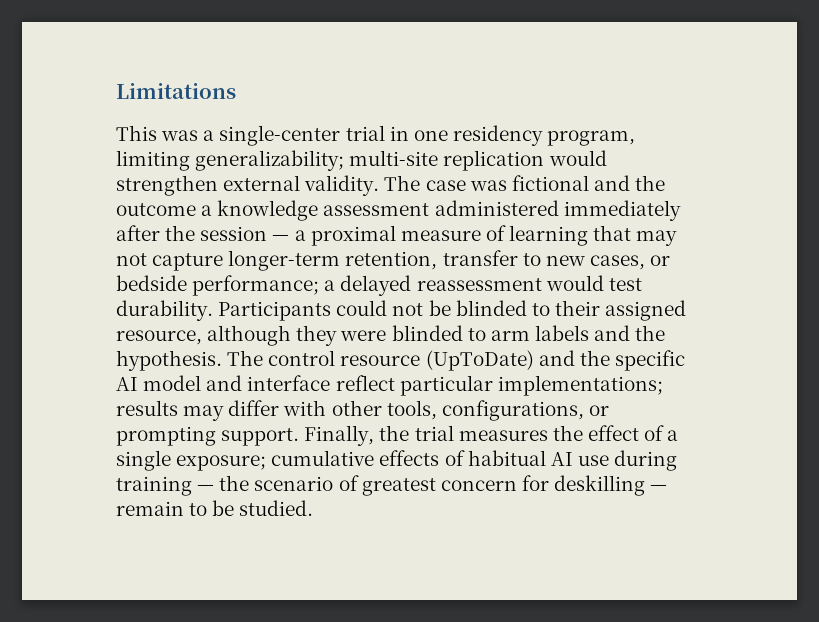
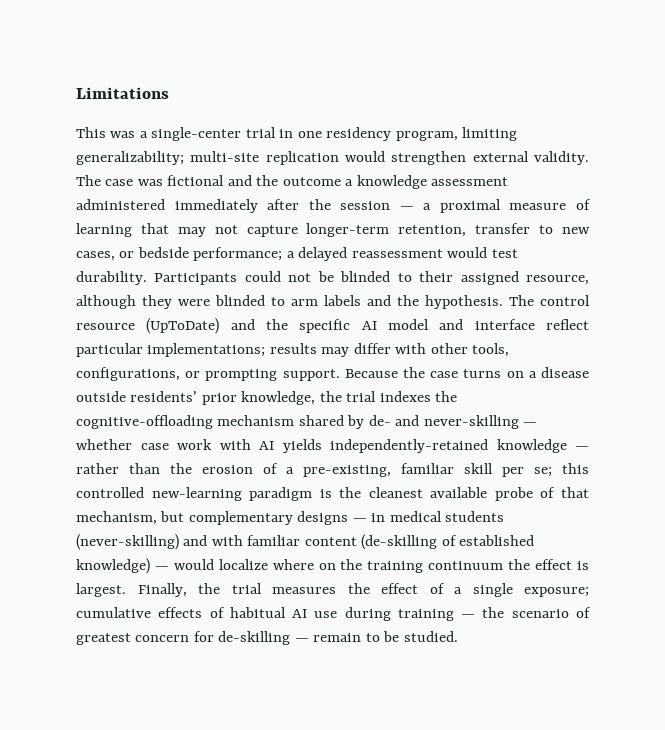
+ Because the case turns on a disease outside residents’ prior knowledge, the trial indexes the cognitive-offloading mechanism shared by de- and never-skilling — whether case work with AI yields independently-retained knowledge — rather than the erosion of a pre-existing, familiar skill per se; this controlled new-learning paradigm is the cleanest available probe of that mechanism, but complementary designs — in medical students (never-skilling) and with familiar content (de-skilling of established knowledge) — would localize where on the training continuum the effect is largest.
- Finally, the trial measures the effect of a single exposure; cumulative effects of habitual AI use during training — the scenario of greatest concern for deskilling — remain to be studied.
+ Finally, the trial measures the effect of a single exposure; cumulative effects of habitual AI use during training — the scenario of greatest concern for de-skilling — remain to be studied.

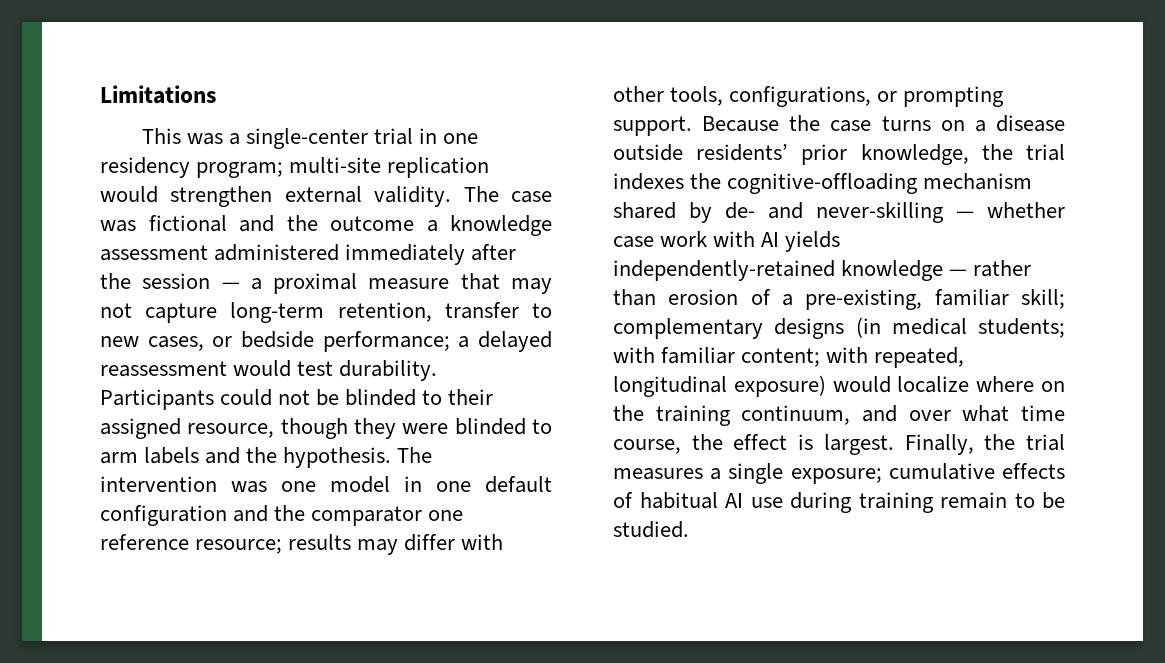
- This was a single-center trial in one residency program, limiting generalizability; multi-site replication would strengthen external validity.
+ This was a single-center trial in one residency program; multi-site replication would strengthen external validity.
- The case was fictional and the outcome a knowledge assessment administered immediately after the session — a proximal measure of learning that may not capture longer-term retention, transfer to new cases, or bedside performance; a delayed reassessment would test durability.
+ The case was fictional and the outcome a knowledge assessment administered immediately after the session — a proximal measure that may not capture long-term retention, transfer to new cases, or bedside performance; a delayed reassessment would test durability.
- Participants could not be blinded to their assigned resource, although they were blinded to arm labels and the hypothesis.
+ Participants could not be blinded to their assigned resource, though they were blinded to arm labels and the hypothesis.
- The control resource (UpToDate) and the specific AI model and interface reflect particular implementations; results may differ with other tools, configurations, or prompting support.
+ The intervention was one model in one default configuration and the comparator one reference resource; results may differ with other tools, configurations, or prompting support.
- Because the case turns on a disease outside residents’ prior knowledge, the trial indexes the cognitive-offloading mechanism shared by de- and never-skilling — whether case work with AI yields independently-retained knowledge — rather than the erosion of a pre-existing, familiar skill per se; this controlled new-learning paradigm is the cleanest available probe of that mechanism, but complementary designs — in medical students (never-skilling) and with familiar content (de-skilling of established knowledge) — would localize where on the training continuum the effect is largest.
+ Because the case turns on a disease outside residents’ prior knowledge, the trial indexes the cognitive-offloading mechanism shared by de- and never-skilling — whether case work with AI yields independently-retained knowledge — rather than erosion of a pre-existing, familiar skill; complementary designs (in medical students; with familiar content; with repeated, longitudinal exposure) would localize where on the training continuum, and over what time course, the effect is largest.
- Finally, the trial measures the effect of a single exposure; cumulative effects of habitual AI use during training — the scenario of greatest concern for de-skilling — remain to be studied.
+ Finally, the trial measures a single exposure; cumulative effects of habitual AI use during training remain to be studied.

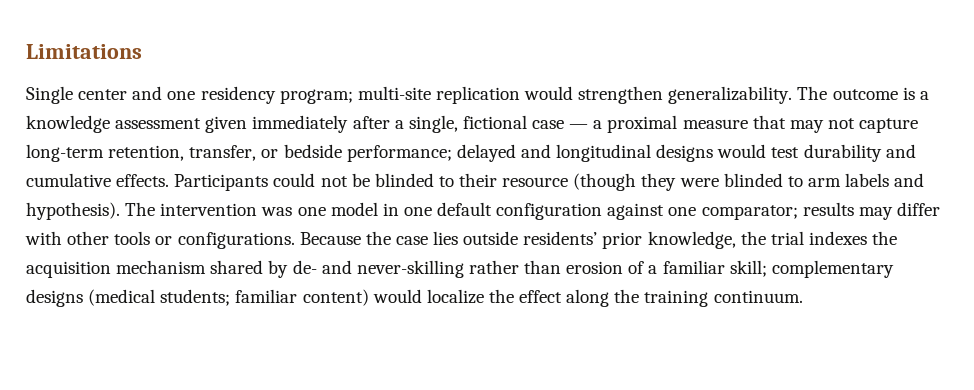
- This was a single-center trial in one residency program; multi-site replication would strengthen external validity. The case was fictional and the outcome a knowledge assessment administered immediately after the session — a proximal measure that may not capture long-term retention, transfer to new cases, or bedside performance; a delayed reassessment would test durability.
+ Single center and one residency program; multi-site replication would strengthen generalizability. The outcome is a knowledge assessment given immediately after a single, fictional case — a proximal measure that may not capture long-term retention, transfer, or bedside performance; delayed and longitudinal designs would test durability and cumulative effects.
- Participants could not be blinded to their assigned resource, though they were blinded to arm labels and the hypothesis.
+ Participants could not be blinded to their resource (though they were blinded to arm labels and hypothesis).
- The intervention was one model in one default configuration and the comparator one reference resource; results may differ with other tools, configurations, or prompting support. Because the case turns on a disease outside residents’ prior knowledge, the trial indexes the cognitive-offloading mechanism shared by de- and never-skilling — whether case work with AI yields independently-retained knowledge — rather than erosion of a pre-existing, familiar skill; complementary designs (in medical students; with familiar content; with repeated, longitudinal exposure) would localize where on the training continuum, and over what time course, the effect is largest. Finally, the trial measures a single exposure; cumulative effects of habitual AI use during training remain to be studied.
+ The intervention was one model in one default configuration against one comparator; results may differ with other tools or configurations. Because the case lies outside residents’ prior knowledge, the trial indexes the acquisition mechanism shared by de- and never-skilling rather than erosion of a familiar skill; complementary designs (medical students; familiar content) would localize the effect along the training continuum.

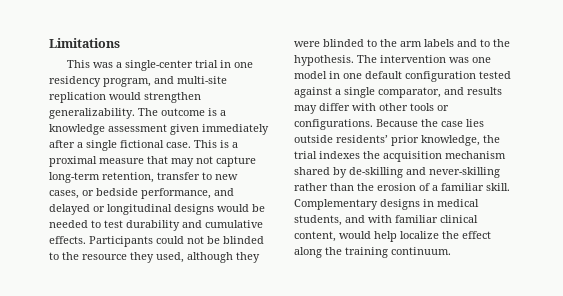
- Single center and one residency program; multi-site replication would strengthen generalizability.
+ This was a single-center trial in one residency program, and multi-site replication would strengthen generalizability.
- The outcome is a knowledge assessment given immediately after a single, fictional case — a proximal measure that may not capture long-term retention, transfer, or bedside performance; delayed and longitudinal designs would test durability and cumulative effects.
+ The outcome is a knowledge assessment given immediately after a single fictional case. This is a proximal measure that may not capture long-term retention, transfer to new cases, or bedside performance, and delayed or longitudinal designs would be needed to test durability and cumulative effects.
- Participants could not be blinded to their resource (though they were blinded to arm labels and hypothesis).
+ Participants could not be blinded to the resource they used, although they were blinded to the arm labels and to the hypothesis.
- The intervention was one model in one default configuration against one comparator; results may differ with other tools or configurations.
+ The intervention was one model in one default configuration tested against a single comparator, and results may differ with other tools or configurations.
- Because the case lies outside residents’ prior knowledge, the trial indexes the acquisition mechanism shared by de- and never-skilling rather than erosion of a familiar skill; complementary designs (medical students; familiar content) would localize the effect along the training continuum.
+ Because the case lies outside residents’ prior knowledge, the trial indexes the acquisition mechanism shared by de-skilling and never-skilling rather than the erosion of a familiar skill. Complementary designs in medical students, and with familiar clinical content, would help localize the effect along the training continuum.

